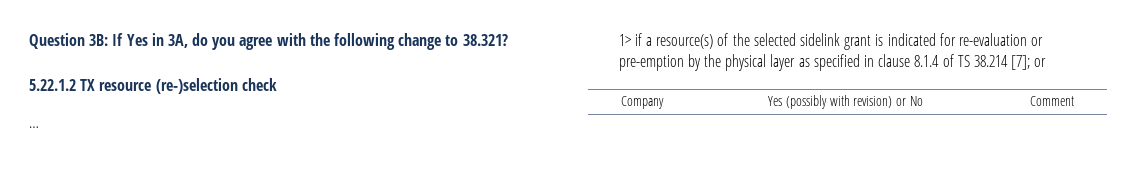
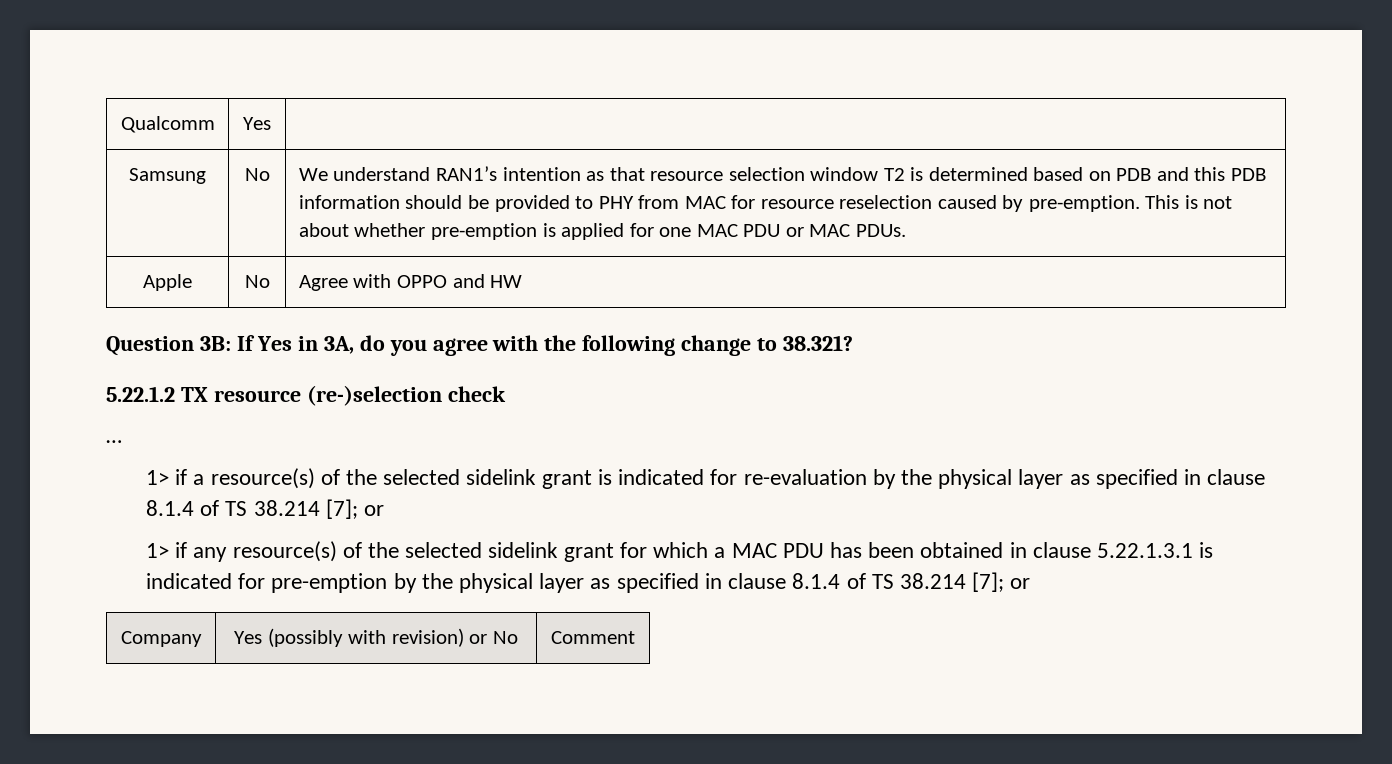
+ Qualcomm | Yes |
+ Samsung | No | We understand RAN1’s intention as that resource selection window T2 is determined based on PDB and this PDB information should be provided to PHY from MAC for resource reselection caused by pre-emption. This is not about whether pre-emption is applied for one MAC PDU or MAC PDUs.
+ Apple | No | Agree with OPPO and HW
- 1> if a resource(s) of the selected sidelink grant is indicated for re-evaluation or pre-emption by the physical layer as specified in clause 8.1.4 of TS 38.214 [7]; or
+ 1> if a resource(s) of the selected sidelink grant is indicated for re-evaluation by the physical layer as specified in clause 8.1.4 of TS 38.214 [7]; or
+ 1> if any resource(s) of the selected sidelink grant for which a MAC PDU has been obtained in clause 5.22.1.3.1 is indicated for pre-emption by the physical layer as specified in clause 8.1.4 of TS 38.214 [7]; or

